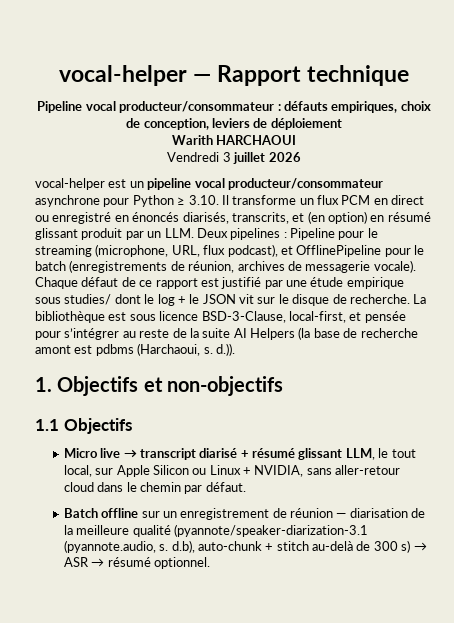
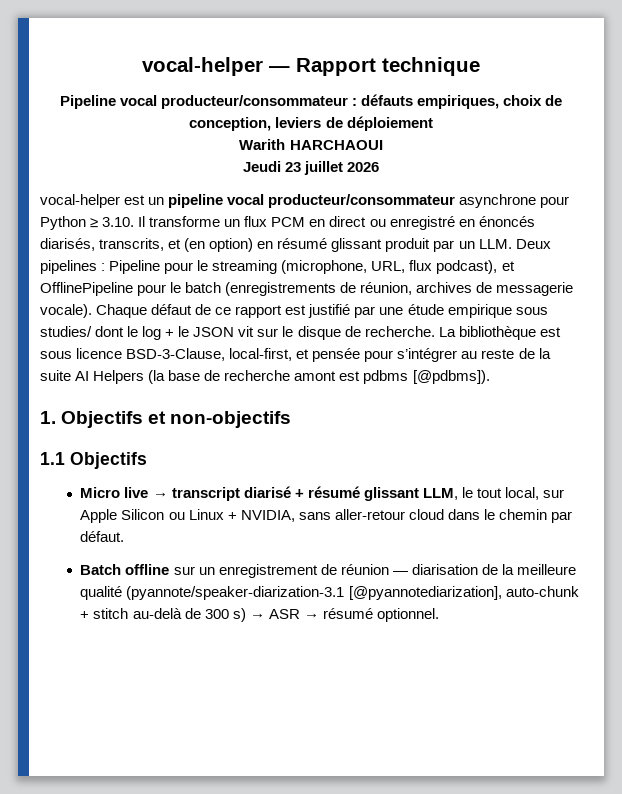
- Vendredi 3 juillet 2026
+ Jeudi 23 juillet 2026
- La bibliothèque est sous licence BSD-3-Clause, local-first, et pensée pour s’intégrer au reste de la suite AI Helpers (la base de recherche amont est pdbms (Harchaoui, s. d.)).
+ La bibliothèque est sous licence BSD-3-Clause, local-first, et pensée pour s’intégrer au reste de la suite AI Helpers (la base de recherche amont est pdbms [@pdbms]).
- Batch offline sur un enregistrement de réunion — diarisation de la meilleure qualité (pyannote/speaker-diarization-3.1 (pyannote.audio, s. d.b), auto-chunk + stitch au-delà de 300 s) → ASR → résumé optionnel.
+ Batch offline sur un enregistrement de réunion — diarisation de la meilleure qualité (pyannote/speaker-diarization-3.1 [@pyannotediarization], auto-chunk + stitch au-delà de 300 s) → ASR → résumé optionnel.

